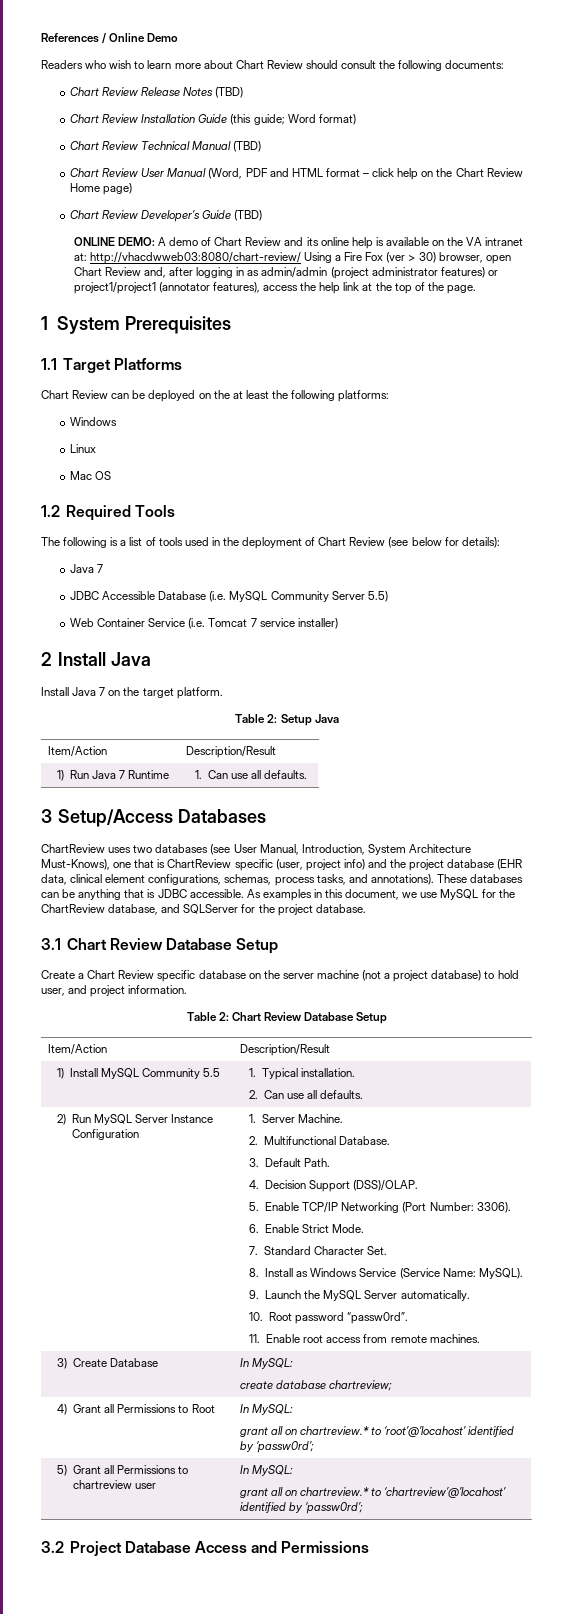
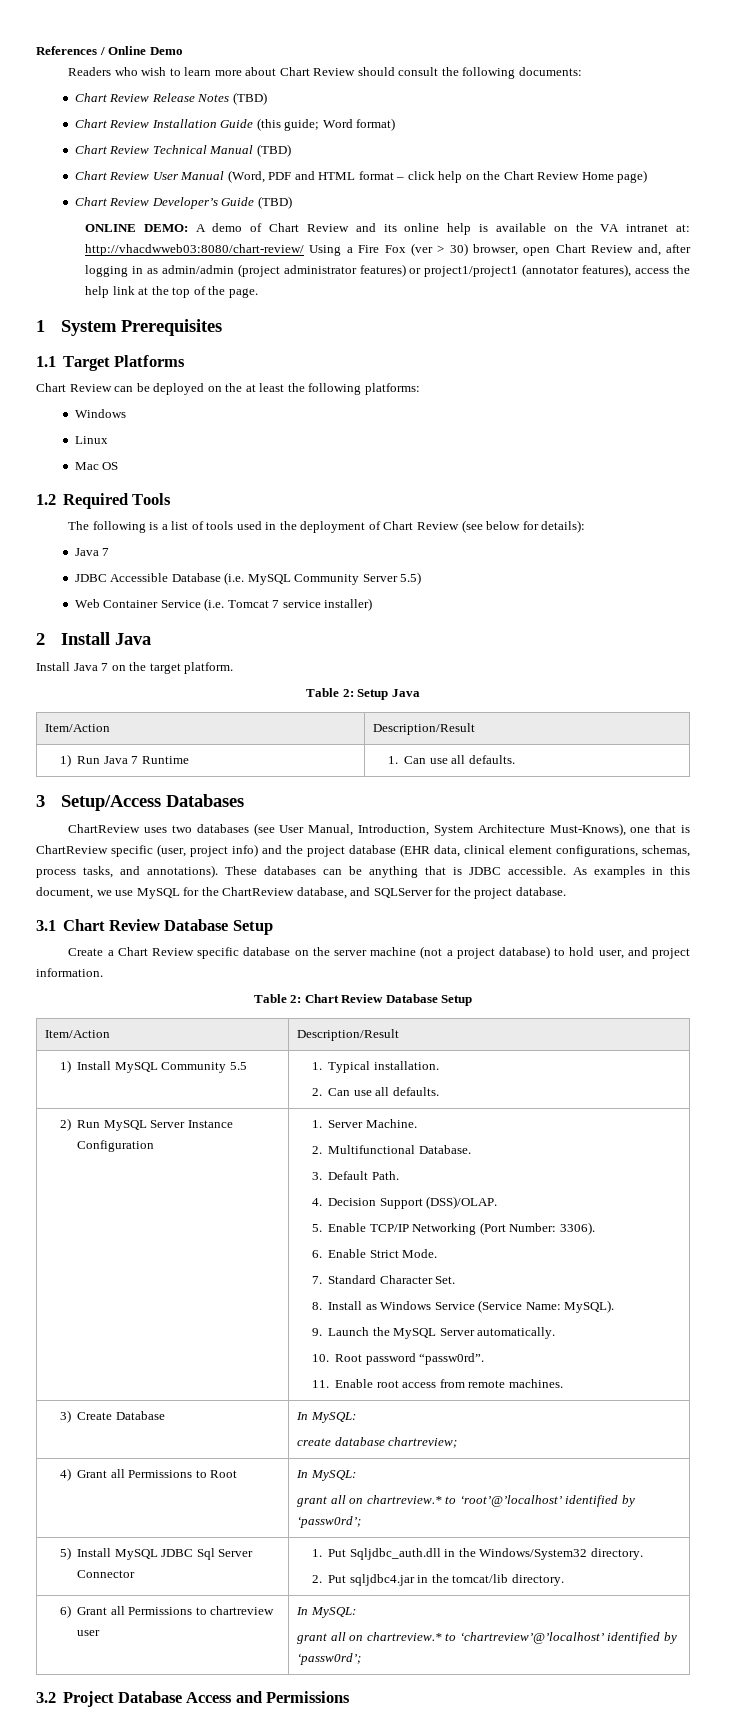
  4) Grant all Permissions to Root | In MySQL:
- grant all on chartreview.* to ‘root’@’locahost’ identified by ‘passw0rd’;
+ grant all on chartreview.* to ‘root’@’localhost’ identified by ‘passw0rd’;
- 5) Grant all Permissions to chartreview user | In MySQL:
- grant all on chartreview.* to ‘chartreview’@’locahost’ identified by ‘passw0rd’;
+ 5) Install MySQL JDBC Sql Server Connector | 1. Put Sqljdbc_auth.dll in the Windows/System32 directory.
+ 2. Put sqljdbc4.jar in the tomcat/lib directory.
+ 6) Grant all Permissions to chartreview user | In MySQL:
+ grant all on chartreview.* to ‘chartreview’@’localhost’ identified by ‘passw0rd’;

